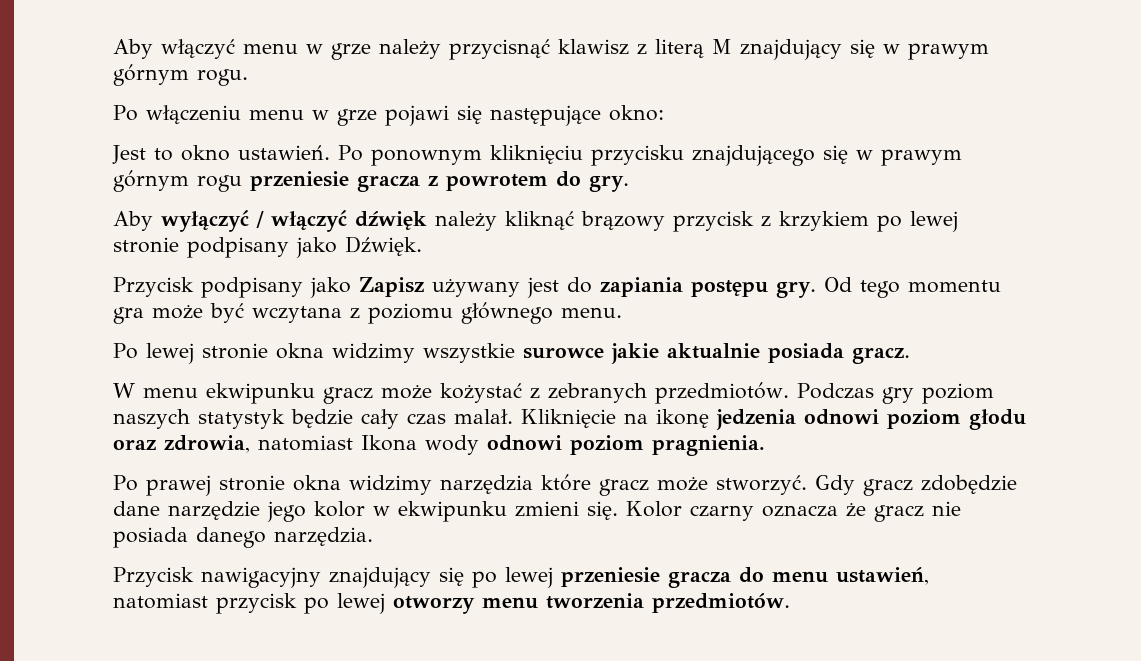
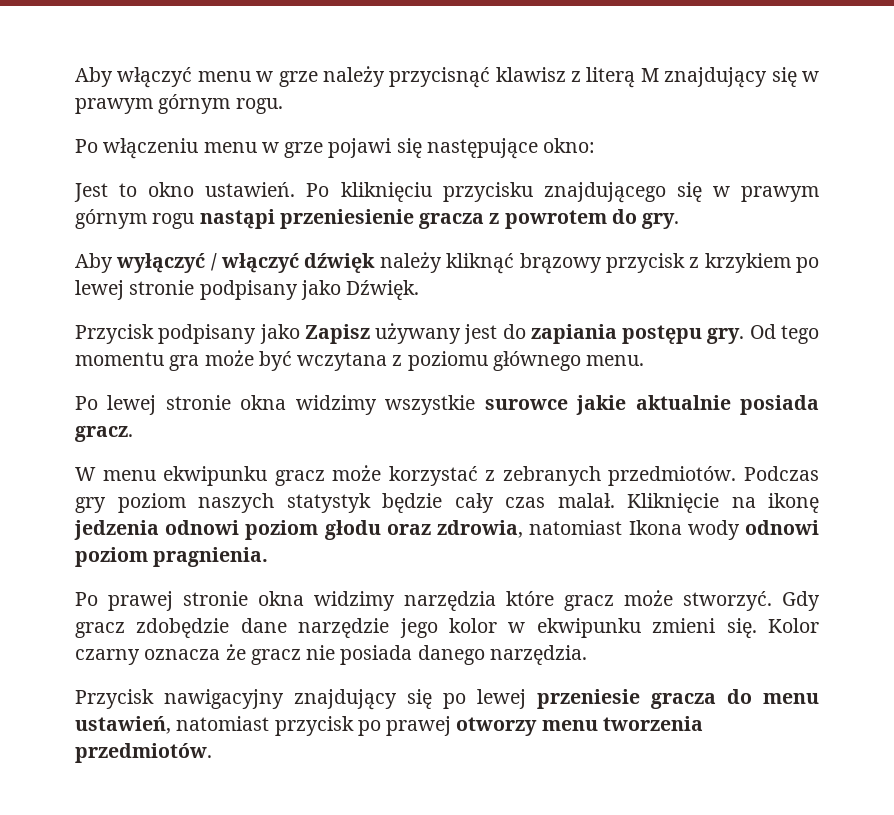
- Po ponownym kliknięciu przycisku znajdującego się w prawym górnym rogu przeniesie gracza z powrotem do gry.
+ Po kliknięciu przycisku znajdującego się w prawym górnym rogu nastąpi przeniesienie gracza z powrotem do gry.
- W menu ekwipunku gracz może kożystać z zebranych przedmiotów.
+ W menu ekwipunku gracz może korzystać z zebranych przedmiotów.
- Przycisk nawigacyjny znajdujący się po lewej przeniesie gracza do menu ustawień, natomiast przycisk po lewej otworzy menu tworzenia przedmiotów.
+ Przycisk nawigacyjny znajdujący się po lewej przeniesie gracza do menu ustawień, natomiast przycisk po prawej otworzy menu tworzenia przedmiotów.

